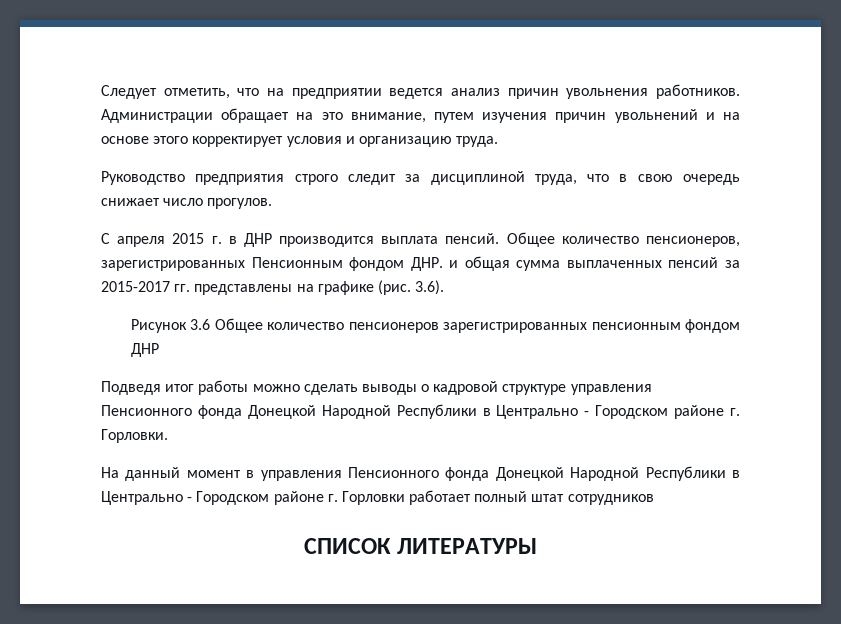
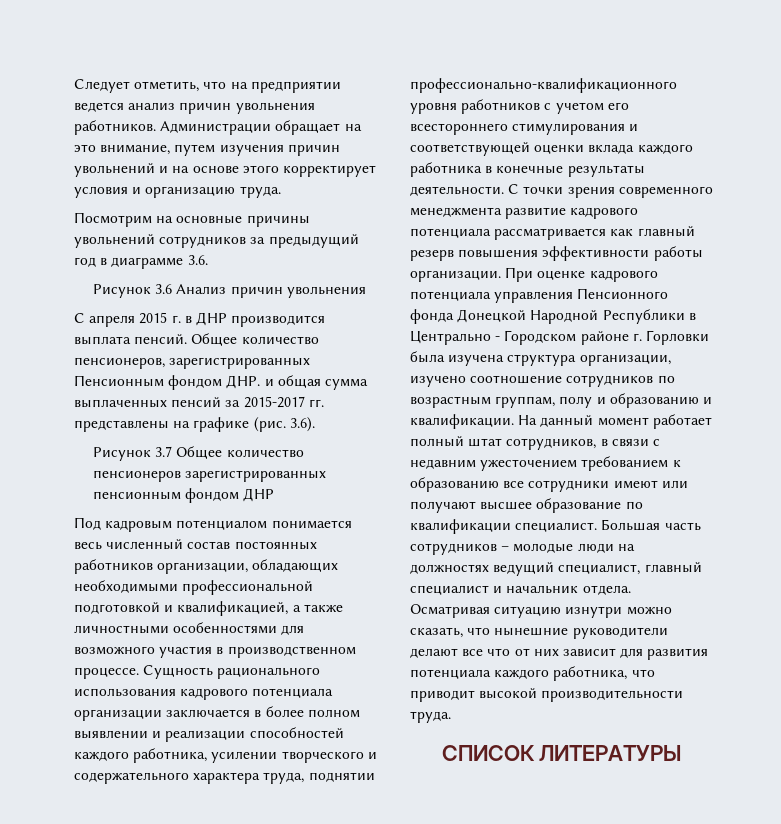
- Руководство предприятия строго следит за дисциплиной труда, что в свою очередь снижает число прогулов.
+ Посмотрим на основные причины увольнений сотрудников за предыдущий год в диаграмме 3.6.
+ Рисунок 3.6 Анализ причин увольнения
- Рисунок 3.6 Общее количество пенсионеров зарегистрированных пенсионным фондом ДНР
+ Рисунок 3.7 Общее количество пенсионеров зарегистрированных пенсионным фондом ДНР
- Подведя итог работы можно сделать выводы о кадровой структуре управления Пенсионного фонда Донецкой Народной Республики в Центрально - Городском районе г. Горловки.
- На данный момент в управления Пенсионного фонда Донецкой Народной Республики в Центрально - Городском районе г. Горловки работает полный штат сотрудников
+ Под кадровым потенциалом понимается весь численный состав постоянных работников организации, обладающих необходимыми профессиональной подготовкой и квалификацией, а также личностными особенностями для возможного участия в производственном процессе. Сущность рационального использования кадрового потенциала организации заключается в более полном выявлении и реализации способностей каждого работника, усилении творческого и содержательного характера труда, поднятии профессионально-квалификационного уровня работников с учетом его всестороннего стимулирования и соответствующей оценки вклада каждого работника в конечные результаты деятельности. С точки зрения современного менеджмента развитие кадрового потенциала рассматривается как главный резерв повышения эффективности работы организации. При оценке кадрового потенциала управления Пенсионного фонда Донецкой Народной Республики в Центрально - Городском районе г. Горловки была изучена структура организации, изучено соотношение сотрудников по возрастным группам, полу и образованию и квалификации. На данный момент работает полный штат сотрудников, в связи с недавним ужесточением требованием к образованию все сотрудники имеют или получают высшее образование по квалификации специалист. Большая часть сотрудников – молодые люди на должностях ведущий специалист, главный специалист и начальник отдела. Осматривая ситуацию изнутри можно сказать, что нынешние руководители делают все что от них зависит для развития потенциала каждого работника, что приводит высокой производительности труда.

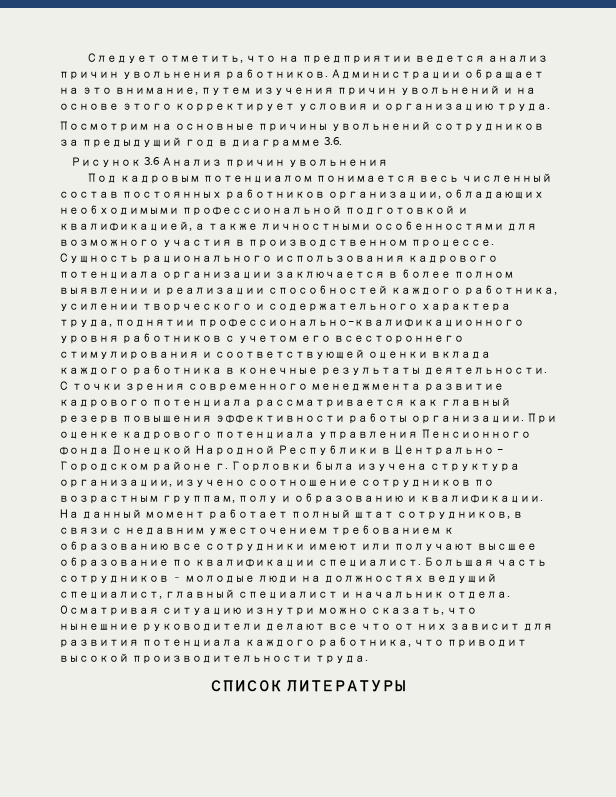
- С апреля 2015 г. в ДНР производится выплата пенсий. Общее количество пенсионеров, зарегистрированных Пенсионным фондом ДНР. и общая сумма выплаченных пенсий за 2015-2017 гг. представлены на графике (рис. 3.6).
- Рисунок 3.7 Общее количество пенсионеров зарегистрированных пенсионным фондом ДНР

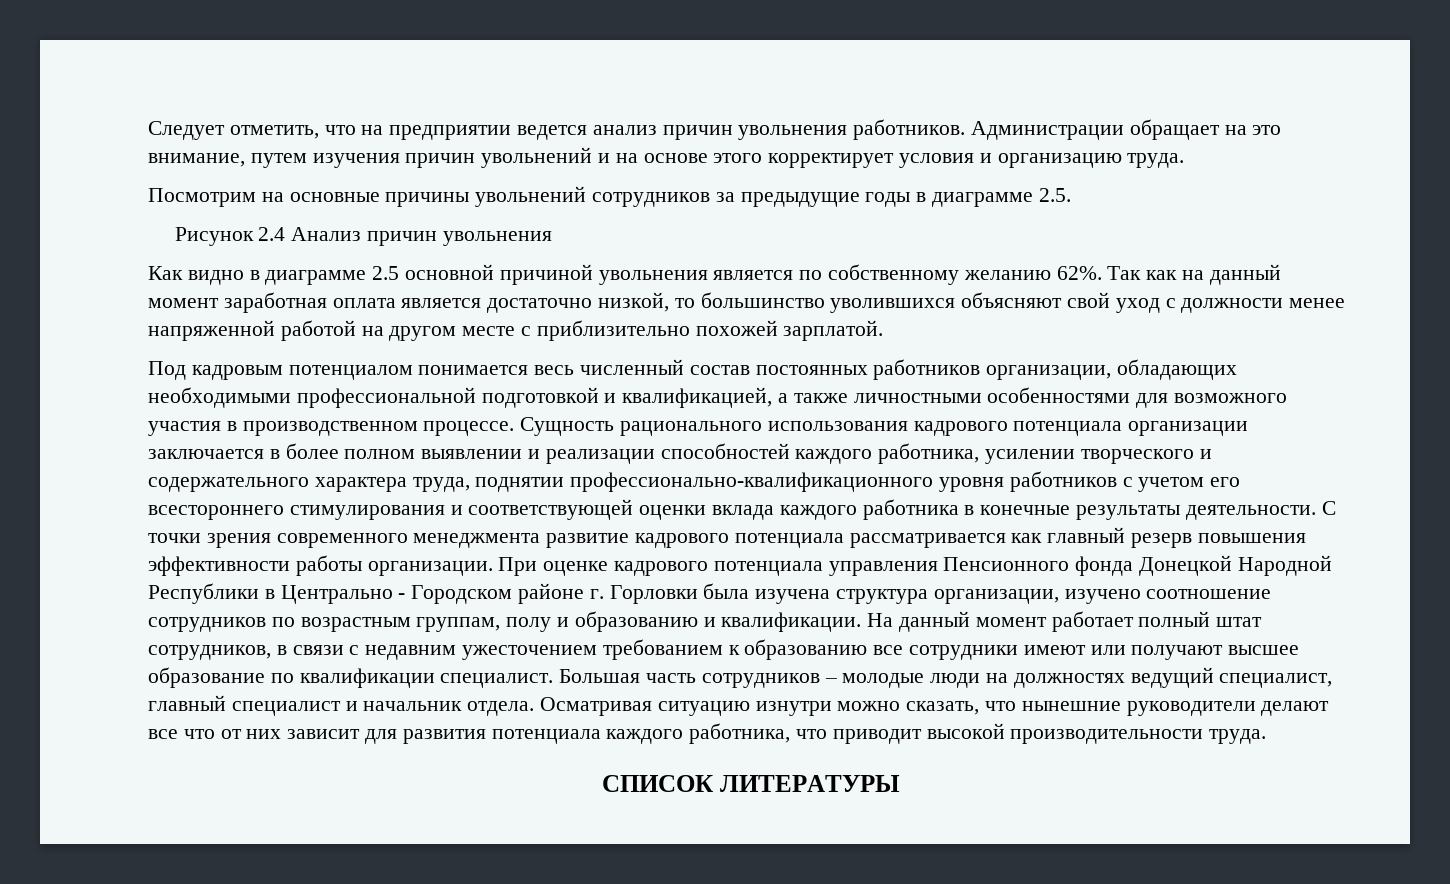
- Посмотрим на основные причины увольнений сотрудников за предыдущий год в диаграмме 3.6.
+ Посмотрим на основные причины увольнений сотрудников за предыдущие годы в диаграмме 2.5.
- Рисунок 3.6 Анализ причин увольнения
+ Рисунок 2.4 Анализ причин увольнения
+ Как видно в диаграмме 2.5 основной причиной увольнения является по собственному желанию 62%. Так как на данный момент заработная оплата является достаточно низкой, то большинство уволившихся объясняют свой уход с должности менее напряженной работой на другом месте с приблизительно похожей зарплатой.

